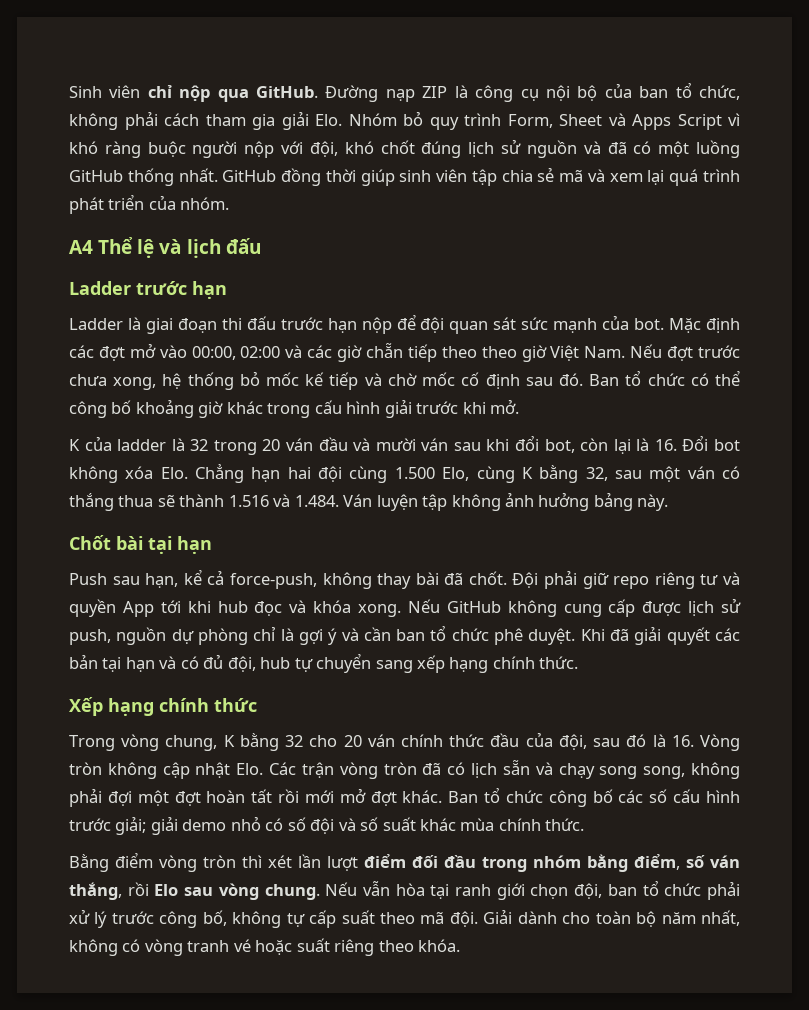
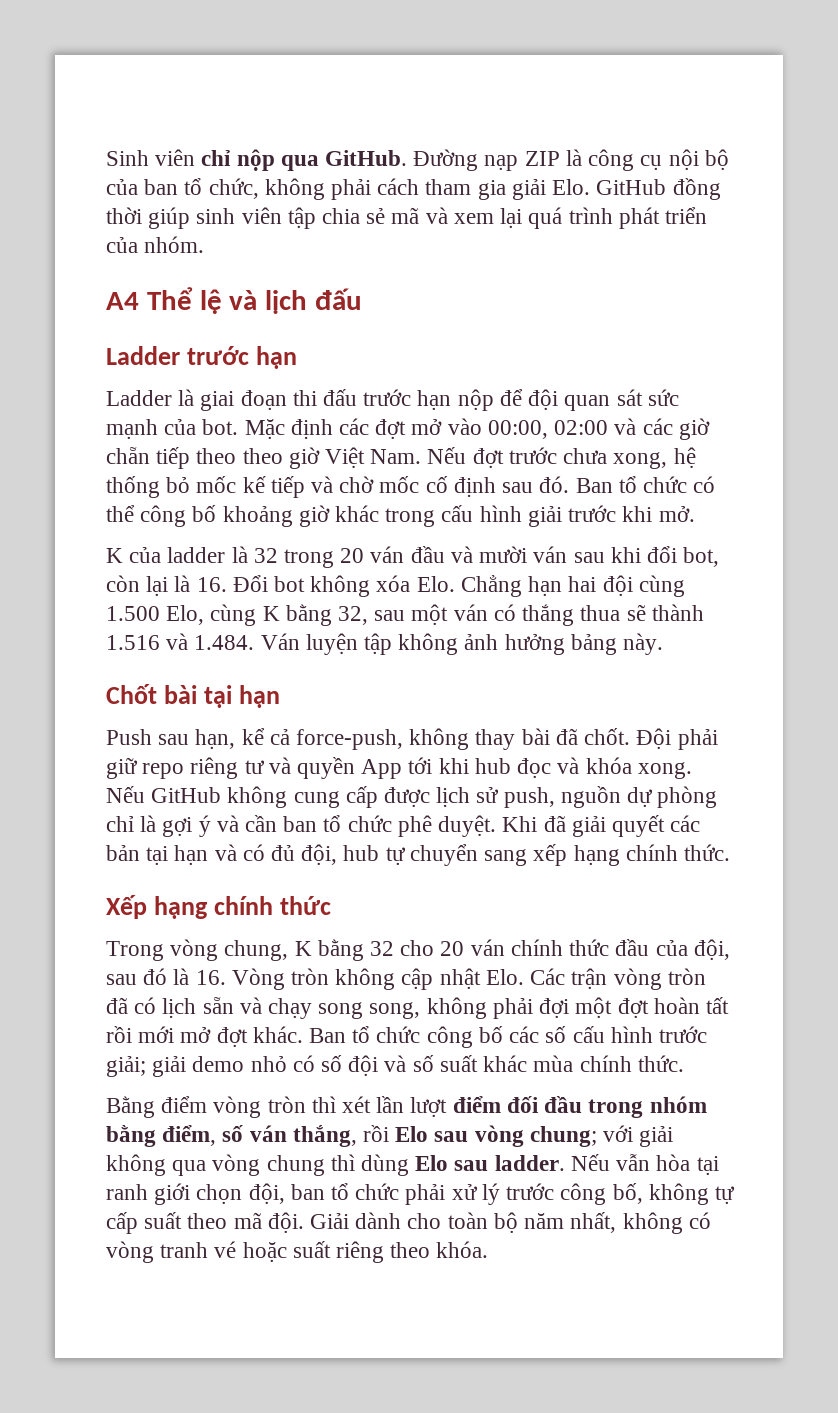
- Đường nạp ZIP là công cụ nội bộ của ban tổ chức, không phải cách tham gia giải Elo. Nhóm bỏ quy trình Form, Sheet và Apps Script vì khó ràng buộc người nộp với đội, khó chốt đúng lịch sử nguồn và đã có một luồng GitHub thống nhất. GitHub đồng thời giúp sinh viên tập chia sẻ mã và xem lại quá trình phát triển của nhóm.
+ Đường nạp ZIP là công cụ nội bộ của ban tổ chức, không phải cách tham gia giải Elo. GitHub đồng thời giúp sinh viên tập chia sẻ mã và xem lại quá trình phát triển của nhóm.
- Bằng điểm vòng tròn thì xét lần lượt điểm đối đầu trong nhóm bằng điểm, số ván thắng, rồi Elo sau vòng chung.
+ Bằng điểm vòng tròn thì xét lần lượt điểm đối đầu trong nhóm bằng điểm, số ván thắng, rồi Elo sau vòng chung; với giải không qua vòng chung thì dùng Elo sau ladder.

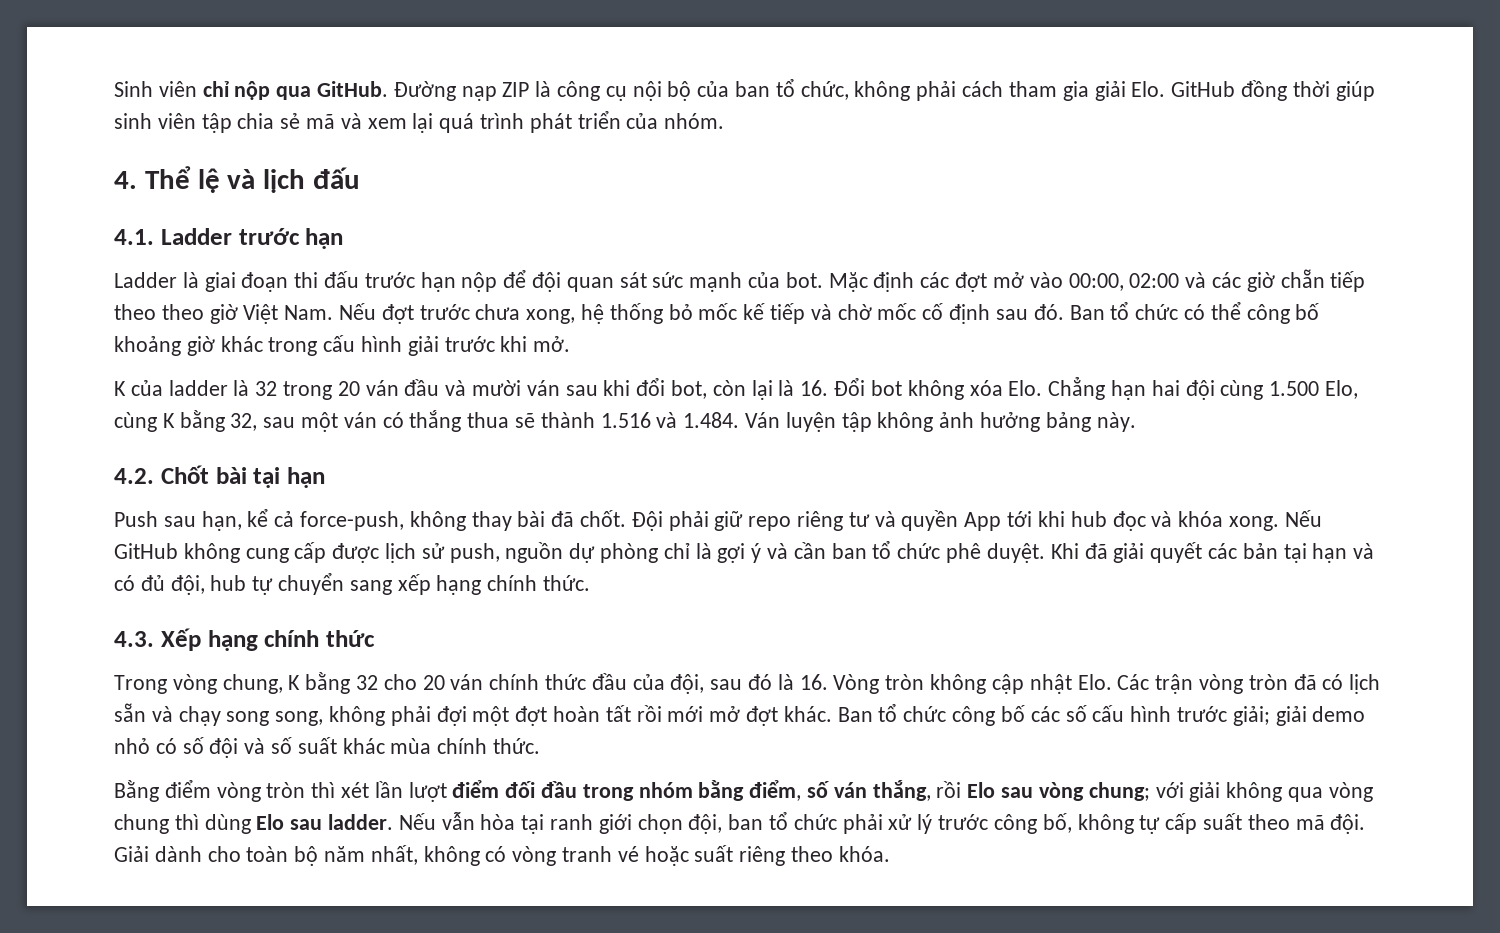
- A4 Thể lệ và lịch đấu
+ 4. Thể lệ và lịch đấu
- Ladder trước hạn
+ 4.1. Ladder trước hạn
- Chốt bài tại hạn
+ 4.2. Chốt bài tại hạn
- Xếp hạng chính thức
+ 4.3. Xếp hạng chính thức

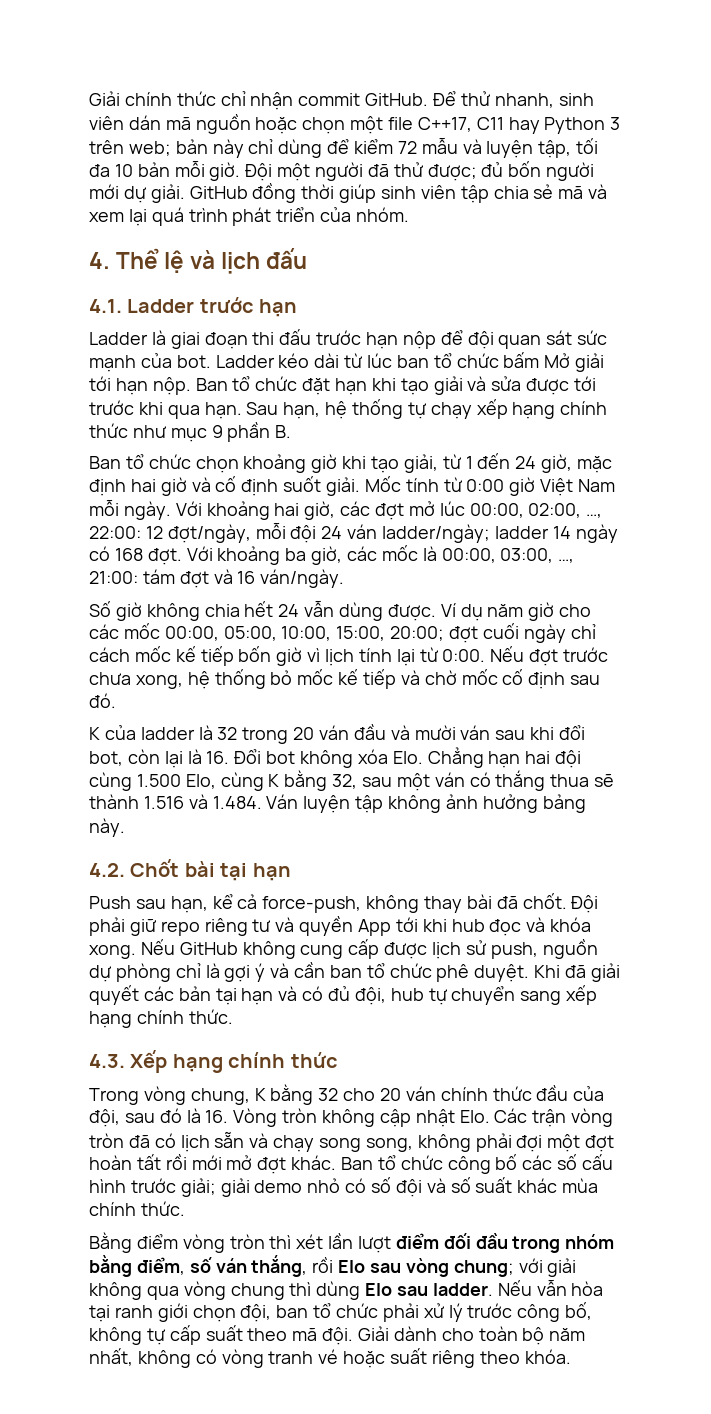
- Sinh viên chỉ nộp qua GitHub. Đường nạp ZIP là công cụ nội bộ của ban tổ chức, không phải cách tham gia giải Elo. GitHub đồng thời giúp sinh viên tập chia sẻ mã và xem lại quá trình phát triển của nhóm.
+ Giải chính thức chỉ nhận commit GitHub. Để thử nhanh, sinh viên dán mã nguồn hoặc chọn một file C++17, C11 hay Python 3 trên web; bản này chỉ dùng để kiểm 72 mẫu và luyện tập, tối đa 10 bản mỗi giờ. Đội một người đã thử được; đủ bốn người mới dự giải. GitHub đồng thời giúp sinh viên tập chia sẻ mã và xem lại quá trình phát triển của nhóm.
- Mặc định các đợt mở vào 00:00, 02:00 và các giờ chẵn tiếp theo theo giờ Việt Nam. Nếu đợt trước chưa xong, hệ thống bỏ mốc kế tiếp và chờ mốc cố định sau đó. Ban tổ chức có thể công bố khoảng giờ khác trong cấu hình giải trước khi mở.
+ Ladder kéo dài từ lúc ban tổ chức bấm Mở giải tới hạn nộp. Ban tổ chức đặt hạn khi tạo giải và sửa được tới trước khi qua hạn. Sau hạn, hệ thống tự chạy xếp hạng chính thức như mục 9 phần B.
+ Ban tổ chức chọn khoảng giờ khi tạo giải, từ 1 đến 24 giờ, mặc định hai giờ và cố định suốt giải. Mốc tính từ 0:00 giờ Việt Nam mỗi ngày. Với khoảng hai giờ, các đợt mở lúc 00:00, 02:00, …, 22:00: 12 đợt/ngày, mỗi đội 24 ván ladder/ngày; ladder 14 ngày có 168 đợt. Với khoảng ba giờ, các mốc là 00:00, 03:00, …, 21:00: tám đợt và 16 ván/ngày.
+ Số giờ không chia hết 24 vẫn dùng được. Ví dụ năm giờ cho các mốc 00:00, 05:00, 10:00, 15:00, 20:00; đợt cuối ngày chỉ cách mốc kế tiếp bốn giờ vì lịch tính lại từ 0:00. Nếu đợt trước chưa xong, hệ thống bỏ mốc kế tiếp và chờ mốc cố định sau đó.

